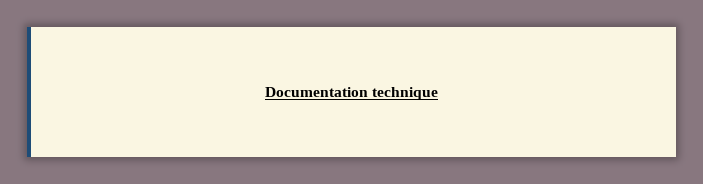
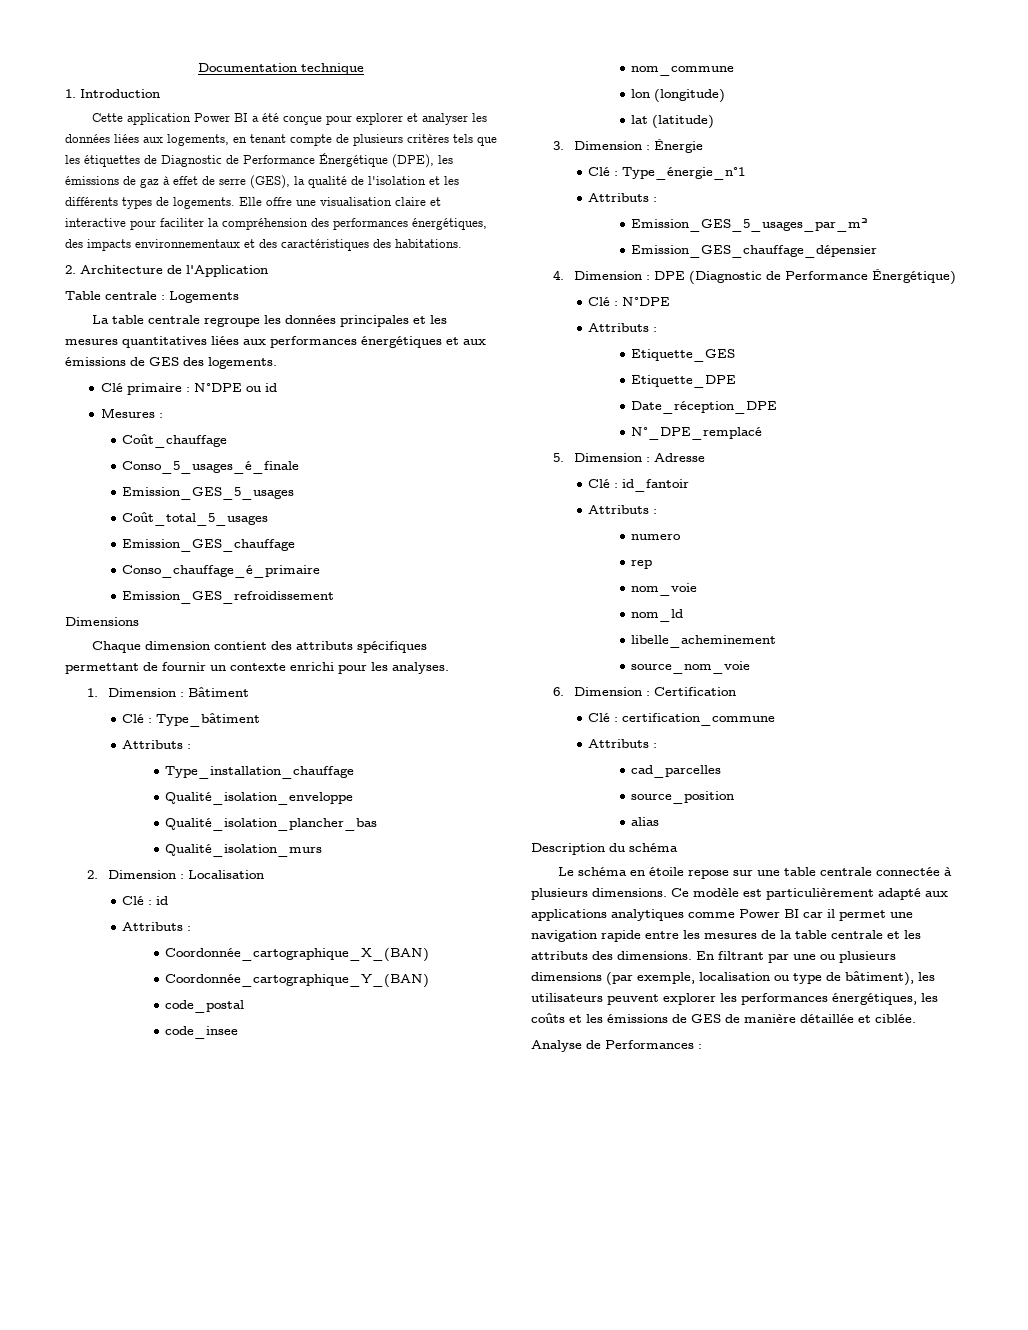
+ 1. Introduction
+ Cette application Power BI a été conçue pour explorer et analyser les données liées aux logements, en tenant compte de plusieurs critères tels que les étiquettes de Diagnostic de Performance Énergétique (DPE), les émissions de gaz à effet de serre (GES), la qualité de l'isolation et les différents types de logements. Elle offre une visualisation claire et interactive pour faciliter la compréhension des performances énergétiques, des impacts environnementaux et des caractéristiques des habitations.
+ 2. Architecture de l'Application
+ Table centrale : Logements
+ La table centrale regroupe les données principales et les mesures quantitatives liées aux performances énergétiques et aux émissions de GES des logements.
+ Clé primaire : N°DPE ou id
+ Mesures :
+ Coût_chauffage
+ Conso_5_usages_é_finale
+ Emission_GES_5_usages
+ Coût_total_5_usages
+ Emission_GES_chauffage
+ Conso_chauffage_é_primaire
+ Emission_GES_refroidissement
+ Dimensions
+ Chaque dimension contient des attributs spécifiques permettant de fournir un contexte enrichi pour les analyses.
+ 1. Dimension : Bâtiment
+ Clé : Type_bâtiment
+ Attributs :
+ Type_installation_chauffage
+ Qualité_isolation_enveloppe
+ Qualité_isolation_plancher_bas
+ Qualité_isolation_murs
+ 2. Dimension : Localisation
+ Clé : id
+ Attributs :
+ Coordonnée_cartographique_X_(BAN)
+ Coordonnée_cartographique_Y_(BAN)
+ code_postal
+ code_insee
+ nom_commune
+ lon (longitude)
+ lat (latitude)
+ 3. Dimension : Énergie
+ Clé : Type_énergie_n°1
+ Attributs :
+ Emission_GES_5_usages_par_m²
+ Emission_GES_chauffage_dépensier
+ 4. Dimension : DPE (Diagnostic de Performance Énergétique)
+ Clé : N°DPE
+ Attributs :
+ Etiquette_GES
+ Etiquette_DPE
+ Date_réception_DPE
+ N°_DPE_remplacé
+ 5. Dimension : Adresse
+ Clé : id_fantoir
+ Attributs :
+ numero
+ rep
+ nom_voie
+ nom_ld
+ libelle_acheminement
+ source_nom_voie
+ 6. Dimension : Certification
+ Clé : certification_commune
+ Attributs :
+ cad_parcelles
+ source_position
+ alias
+ Description du schéma
+ Le schéma en étoile repose sur une table centrale connectée à plusieurs dimensions. Ce modèle est particulièrement adapté aux applications analytiques comme Power BI car il permet une navigation rapide entre les mesures de la table centrale et les attributs des dimensions. En filtrant par une ou plusieurs dimensions (par exemple, localisation ou type de bâtiment), les utilisateurs peuvent explorer les performances énergétiques, les coûts et les émissions de GES de manière détaillée et ciblée.
+ Analyse de Performances :

